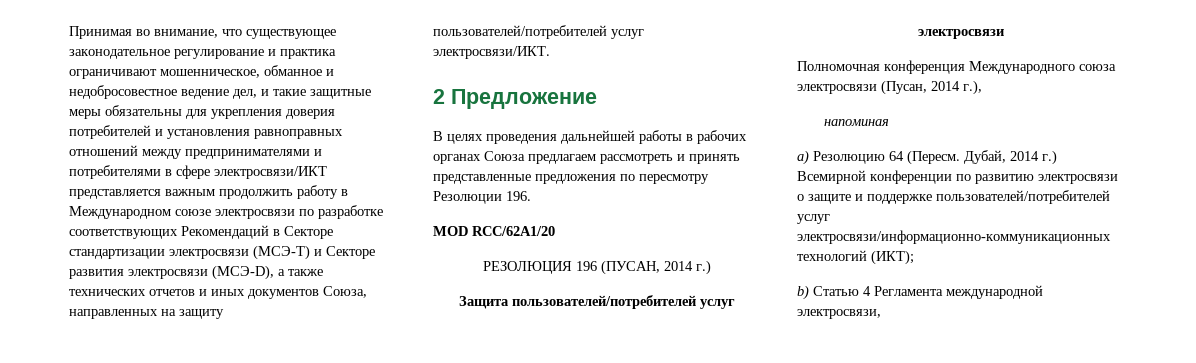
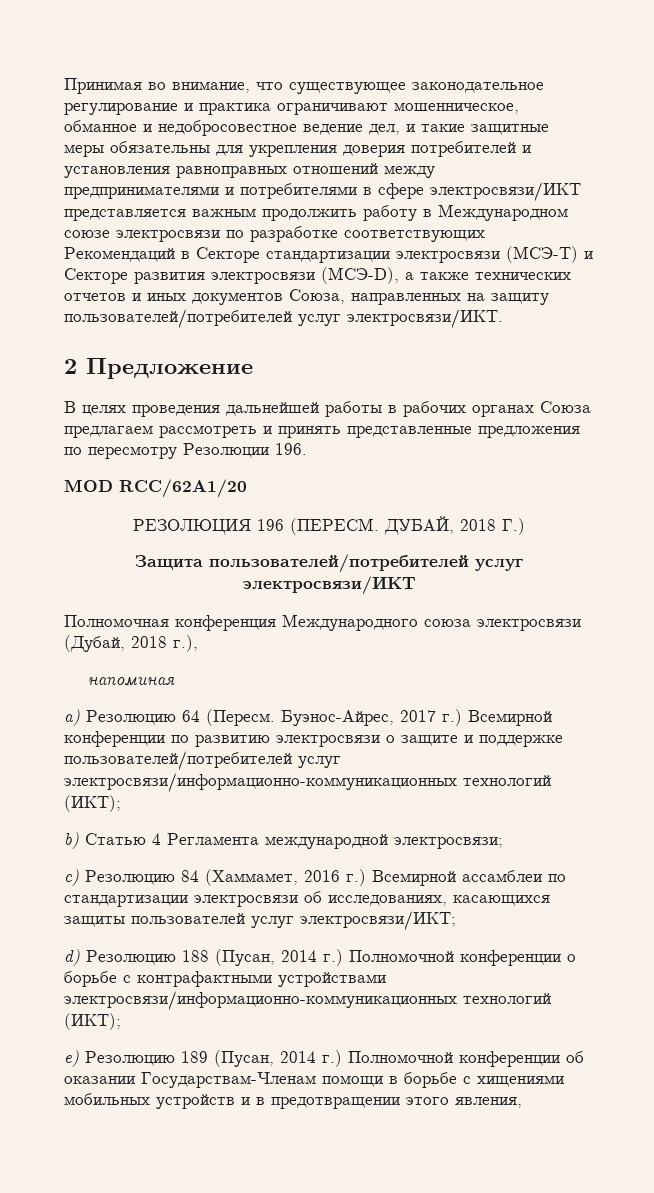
- РЕЗОЛЮЦИЯ 196 (ПУСАН, 2014 г.)
+ РЕЗОЛЮЦИЯ 196 (ПЕРЕСМ. ДУБАЙ, 2018 Г.)
- Защита пользователей/потребителей услуг электросвязи
+ Защита пользователей/потребителей услуг электросвязи/ИКТ
- Полномочная конференция Международного союза электросвязи (Пусан, 2014 г.),
+ Полномочная конференция Международного союза электросвязи (Дубай, 2018 г.),
- Дубай, 2014 г.) Всемирной конференции по развитию электросвязи о защите и поддержке пользователей/потребителей услуг электросвязи/информационно-коммуникационных технологий (ИКТ);
+ Буэнос-Айрес, 2017 г.) Всемирной конференции по развитию электросвязи о защите и поддержке пользователей/потребителей услуг электросвязи/информационно-коммуникационных технологий (ИКТ);
- b) Статью 4 Регламента международной электросвязи,
+ b) Статью 4 Регламента международной электросвязи;
+ c) Резолюцию 84 (Хаммамет, 2016 г.) Всемирной ассамблеи по стандартизации электросвязи об исследованиях, касающихся защиты пользователей услуг электросвязи/ИКТ;
+ d) Резолюцию 188 (Пусан, 2014 г.) Полномочной конференции о борьбе с контрафактными устройствами электросвязи/информационно-коммуникационных технологий (ИКТ);
+ e) Резолюцию 189 (Пусан, 2014 г.) Полномочной конференции об оказании Государствам-Членам помощи в борьбе с хищениями мобильных устройств и в предотвращении этого явления,

